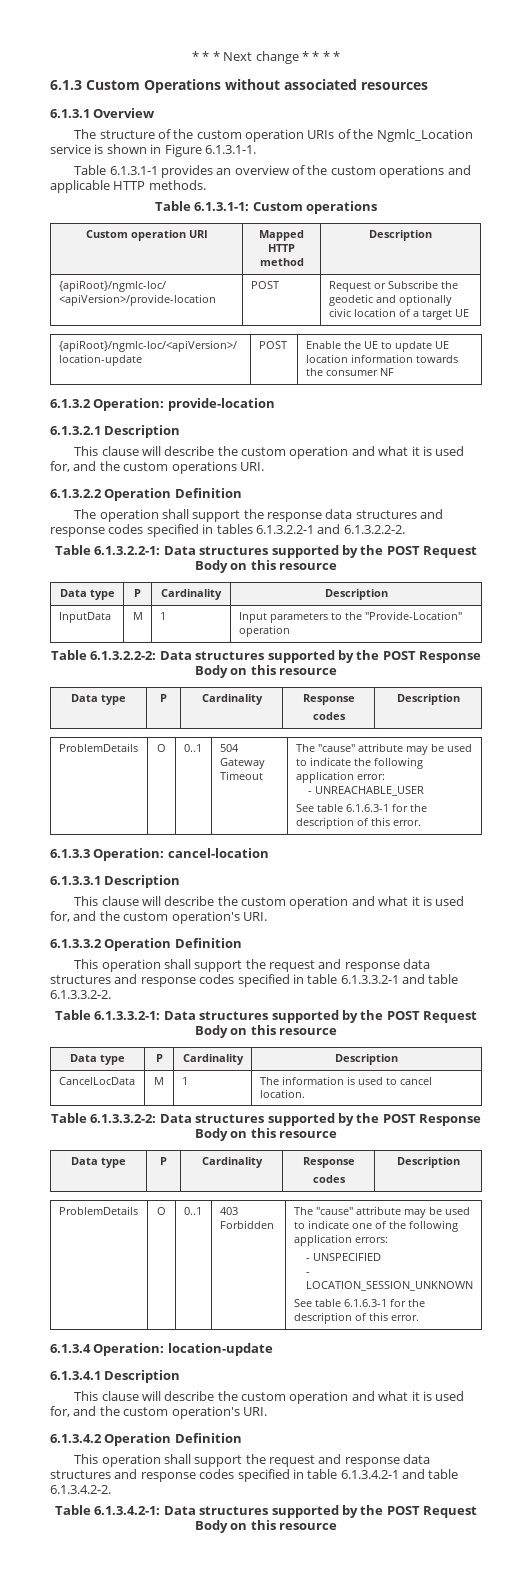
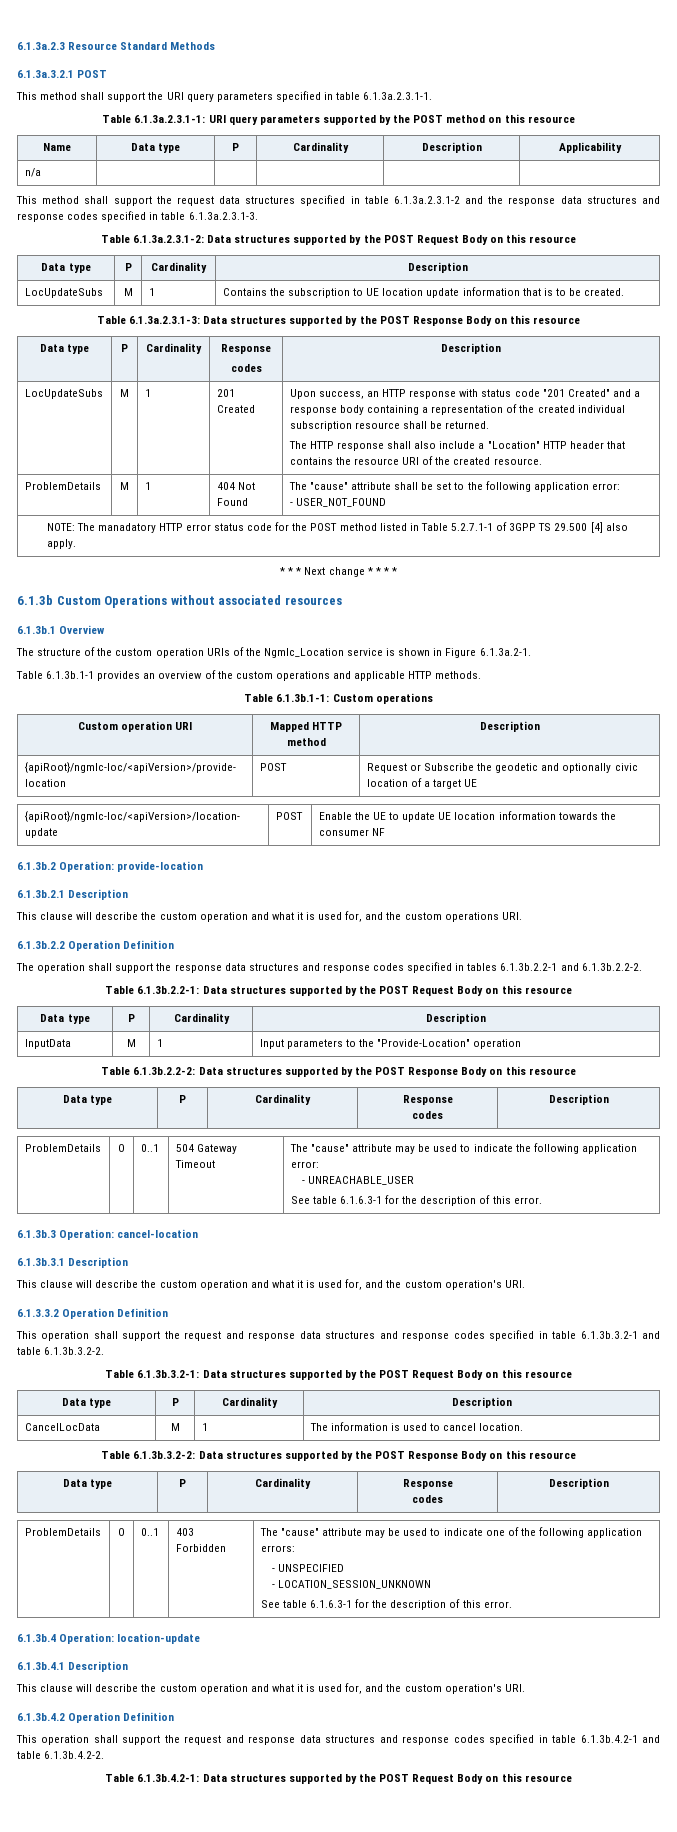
+ 6.1.3a.2.3 Resource Standard Methods
+ 6.1.3a.3.2.1 POST
+ This method shall support the URI query parameters specified in table 6.1.3a.2.3.1-1.
+ Table 6.1.3a.2.3.1-1: URI query parameters supported by the POST method on this resource
+ Name | Data type | P | Cardinality | Description | Applicability
+ n/a | | | | |
+ This method shall support the request data structures specified in table 6.1.3a.2.3.1-2 and the response data structures and response codes specified in table 6.1.3a.2.3.1-3.
+ Table 6.1.3a.2.3.1-2: Data structures supported by the POST Request Body on this resource
+ Data type | P | Cardinality | Description
+ LocUpdateSubs | M | 1 | Contains the subscription to UE location update information that is to be created.
+ Table 6.1.3a.2.3.1-3: Data structures supported by the POST Response Body on this resource
+ Data type | P | Cardinality | Response
+ codes | Description
+ LocUpdateSubs | M | 1 | 201 Created | Upon success, an HTTP response with status code "201 Created" and a response body containing a representation of the created individual subscription resource shall be returned.
+ The HTTP response shall also include a "Location" HTTP header that contains the resource URI of the created resource.
+ ProblemDetails | M | 1 | 404 Not Found | The "cause" attribute shall be set to the following application error:
+ - USER_NOT_FOUND
+ NOTE: The manadatory HTTP error status code for the POST method listed in Table 5.2.7.1-1 of 3GPP TS 29.500 [4] also apply.
- 6.1.3 Custom Operations without associated resources
+ 6.1.3b Custom Operations without associated resources
- 6.1.3.1 Overview
+ 6.1.3b.1 Overview
- The structure of the custom operation URIs of the Ngmlc_Location service is shown in Figure 6.1.3.1-1.
- Table 6.1.3.1-1 provides an overview of the custom operations and applicable HTTP methods.
+ The structure of the custom operation URIs of the Ngmlc_Location service is shown in Figure 6.1.3a.2-1.
+ Table 6.1.3b.1-1 provides an overview of the custom operations and applicable HTTP methods.
- Table 6.1.3.1-1: Custom operations
+ Table 6.1.3b.1-1: Custom operations
- 6.1.3.2 Operation: provide-location
+ 6.1.3b.2 Operation: provide-location
- 6.1.3.2.1 Description
+ 6.1.3b.2.1 Description
- 6.1.3.2.2 Operation Definition
+ 6.1.3b.2.2 Operation Definition
- The operation shall support the response data structures and response codes specified in tables 6.1.3.2.2-1 and 6.1.3.2.2-2.
- Table 6.1.3.2.2-1: Data structures supported by the POST Request Body on this resource
+ The operation shall support the response data structures and response codes specified in tables 6.1.3b.2.2-1 and 6.1.3b.2.2-2.
+ Table 6.1.3b.2.2-1: Data structures supported by the POST Request Body on this resource
- Table 6.1.3.2.2-2: Data structures supported by the POST Response Body on this resource
+ Table 6.1.3b.2.2-2: Data structures supported by the POST Response Body on this resource
- 6.1.3.3 Operation: cancel-location
+ 6.1.3b.3 Operation: cancel-location
- 6.1.3.3.1 Description
+ 6.1.3b.3.1 Description
- This operation shall support the request and response data structures and response codes specified in table 6.1.3.3.2-1 and table 6.1.3.3.2-2.
- Table 6.1.3.3.2-1: Data structures supported by the POST Request Body on this resource
+ This operation shall support the request and response data structures and response codes specified in table 6.1.3b.3.2-1 and table 6.1.3b.3.2-2.
+ Table 6.1.3b.3.2-1: Data structures supported by the POST Request Body on this resource
- Table 6.1.3.3.2-2: Data structures supported by the POST Response Body on this resource
+ Table 6.1.3b.3.2-2: Data structures supported by the POST Response Body on this resource
- 6.1.3.4 Operation: location-update
+ 6.1.3b.4 Operation: location-update
- 6.1.3.4.1 Description
+ 6.1.3b.4.1 Description
- 6.1.3.4.2 Operation Definition
+ 6.1.3b.4.2 Operation Definition
- This operation shall support the request and response data structures and response codes specified in table 6.1.3.4.2-1 and table 6.1.3.4.2-2.
- Table 6.1.3.4.2-1: Data structures supported by the POST Request Body on this resource
+ This operation shall support the request and response data structures and response codes specified in table 6.1.3b.4.2-1 and table 6.1.3b.4.2-2.
+ Table 6.1.3b.4.2-1: Data structures supported by the POST Request Body on this resource

